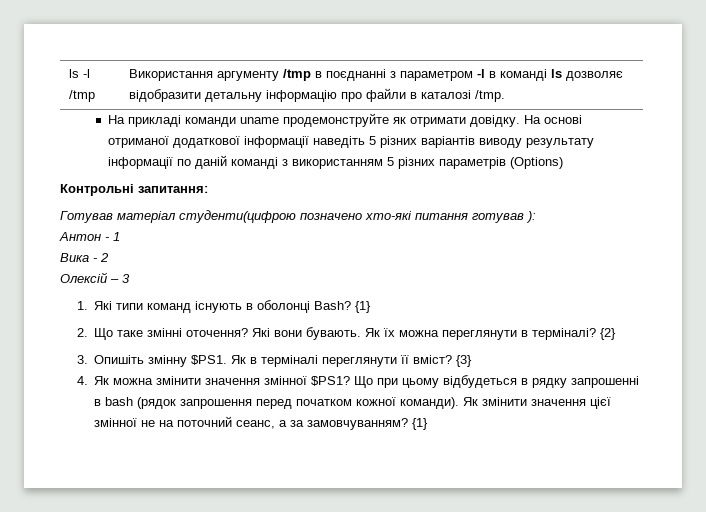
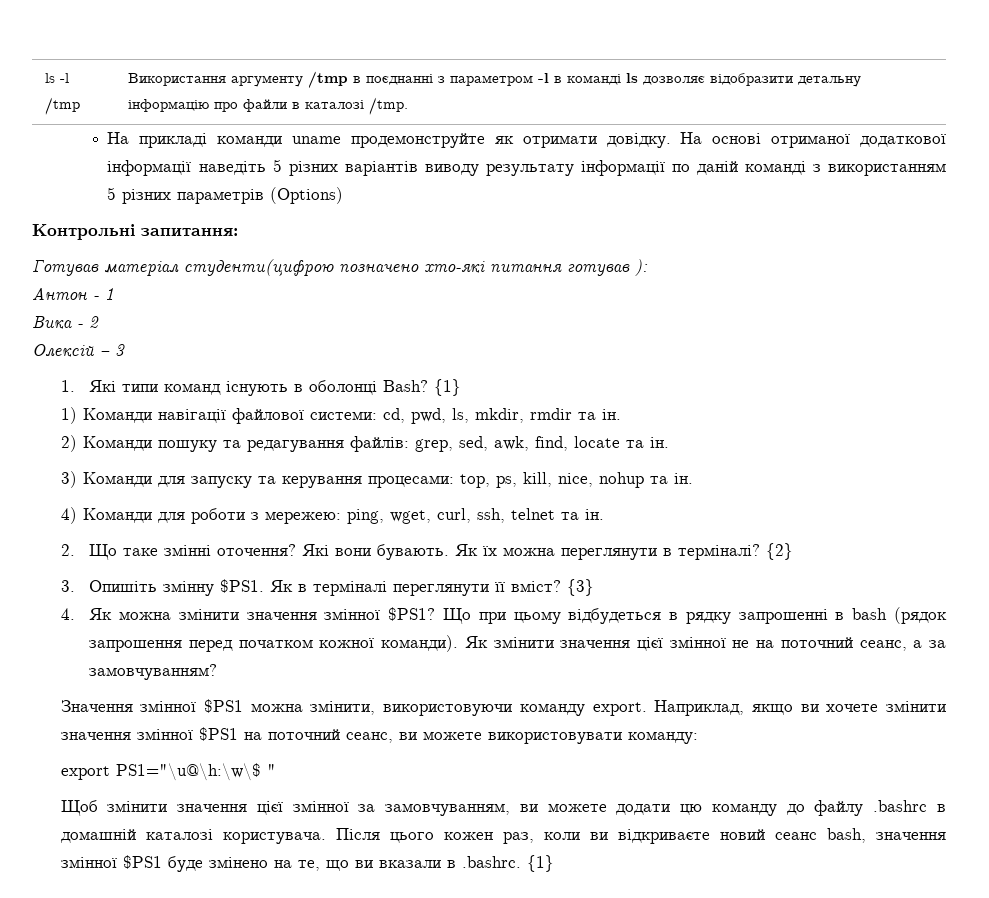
+ 1) Команди навігації файлової системи: cd, pwd, ls, mkdir, rmdir та ін.
+ 2) Команди пошуку та редагування файлів: grep, sed, awk, find, locate та ін.
+ 3) Команди для запуску та керування процесами: top, ps, kill, nice, nohup та ін.
+ 4) Команди для роботи з мережею: ping, wget, curl, ssh, telnet та ін.
- Як змінити значення цієї змінної не на поточний сеанс, а за замовчуванням? {1}
+ Як змінити значення цієї змінної не на поточний сеанс, а за замовчуванням?
+ Значення змінної $PS1 можна змінити, використовуючи команду export. Наприклад, якщо ви хочете змінити значення змінної $PS1 на поточний сеанс, ви можете використовувати команду:
+ export PS1="\u@\h:\w\$ "
+ Щоб змінити значення цієї змінної за замовчуванням, ви можете додати цю команду до файлу .bashrc в домашній каталозі користувача. Після цього кожен раз, коли ви відкриваєте новий сеанс bash, значення змінної $PS1 буде змінено на те, що ви вказали в .bashrc. {1}

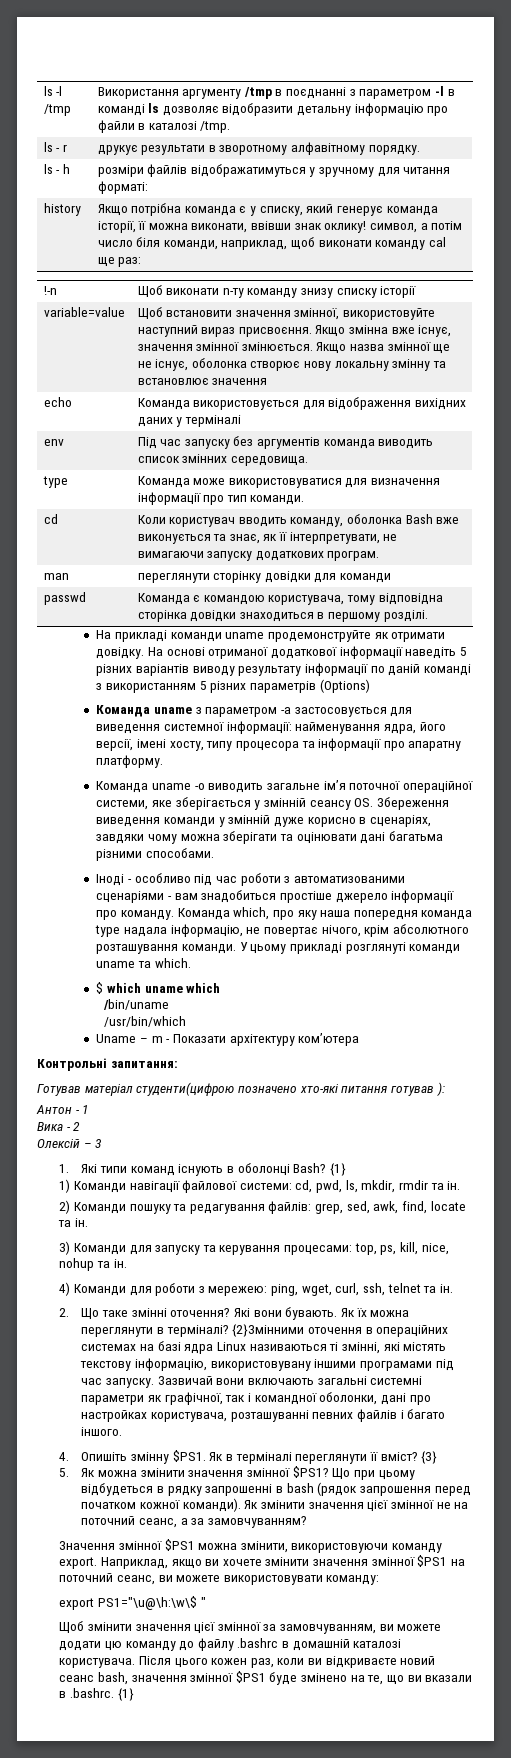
+ ls - r | друкує результати в зворотному алфавітному порядку.
+ ls - h | розміри файлів відображатимуться у зручному для читання форматі:
+ history | Якщо потрібна команда є у списку, який генерує команда історії, її можна виконати, ввівши знак оклику! символ, а потім число біля команди, наприклад, щоб виконати команду cal ще раз:
+ !-n | Щоб виконати n-ту команду знизу списку історії
+ variable=value | Щоб встановити значення змінної, використовуйте наступний вираз присвоєння. Якщо змінна вже існує, значення змінної змінюється. Якщо назва змінної ще не існує, оболонка створює нову локальну змінну та встановлює значення
+ echo | Команда використовується для відображення вихідних даних у терміналі
+ env | Під час запуску без аргументів команда виводить список змінних середовища.
+ type | Команда може використовуватися для визначення інформації про тип команди.
+ cd | Коли користувач вводить команду, оболонка Bash вже виконується та знає, як її інтерпретувати, не вимагаючи запуску додаткових програм.
+ man | переглянути сторінку довідки для команди
+ passwd | Команда є командою користувача, тому відповідна сторінка довідки знаходиться в першому розділі.
+ Команда uname з параметром -a застосовується для виведення системної інформації: найменування ядра, його версії, імені хосту, типу процесора та інформації про апаратну платформу.
+ Команда uname -o виводить загальне ім’я поточної операційної системи, яке зберігається у змінній сеансу OS. Збереження виведення команди у змінній дуже корисно в сценаріях, завдяки чому можна зберігати та оцінювати дані багатьма різними способами.
+ Іноді - особливо під час роботи з автоматизованими сценаріями - вам знадобиться простіше джерело інформації про команду. Команда which, про яку наша попередня команда type надала інформацію, не повертає нічого, крім абсолютного розташування команди. У цьому прикладі розглянуті команди uname та which.
+ $ which uname which
+ /bin/uname
+ /usr/bin/which
+ Uname – m - Показати архітектуру ком’ютера
- {2}
- 3. Опишіть змінну $PS1.
+ {2}Змінними оточення в операційних системах на базі ядра Linux називаються ті змінні, які містять текстову інформацію, використовувану іншими програмами під час запуску. Зазвичай вони включають загальні системні параметри як графічної, так і командної оболонки, дані про настройках користувача, розташуванні певних файлів і багато іншого.
+ 4. Опишіть змінну $PS1.
- 4. Як можна змінити значення змінної $PS1?
+ 5. Як можна змінити значення змінної $PS1?

